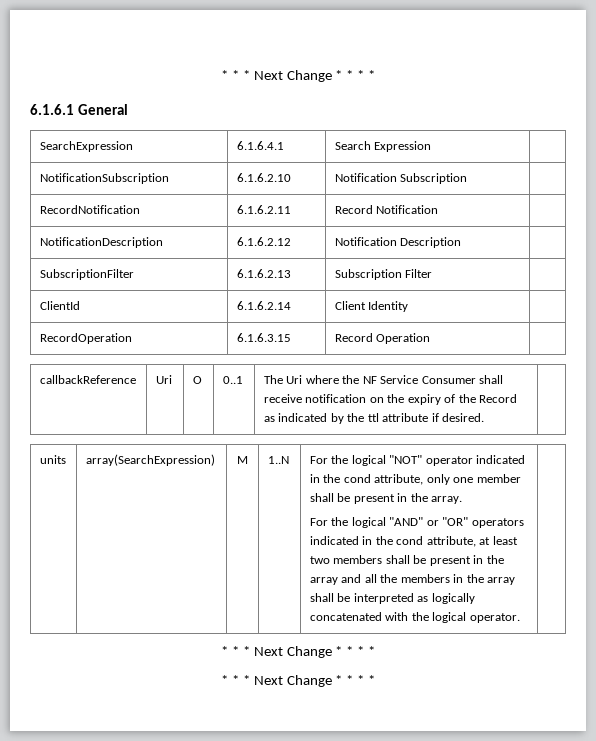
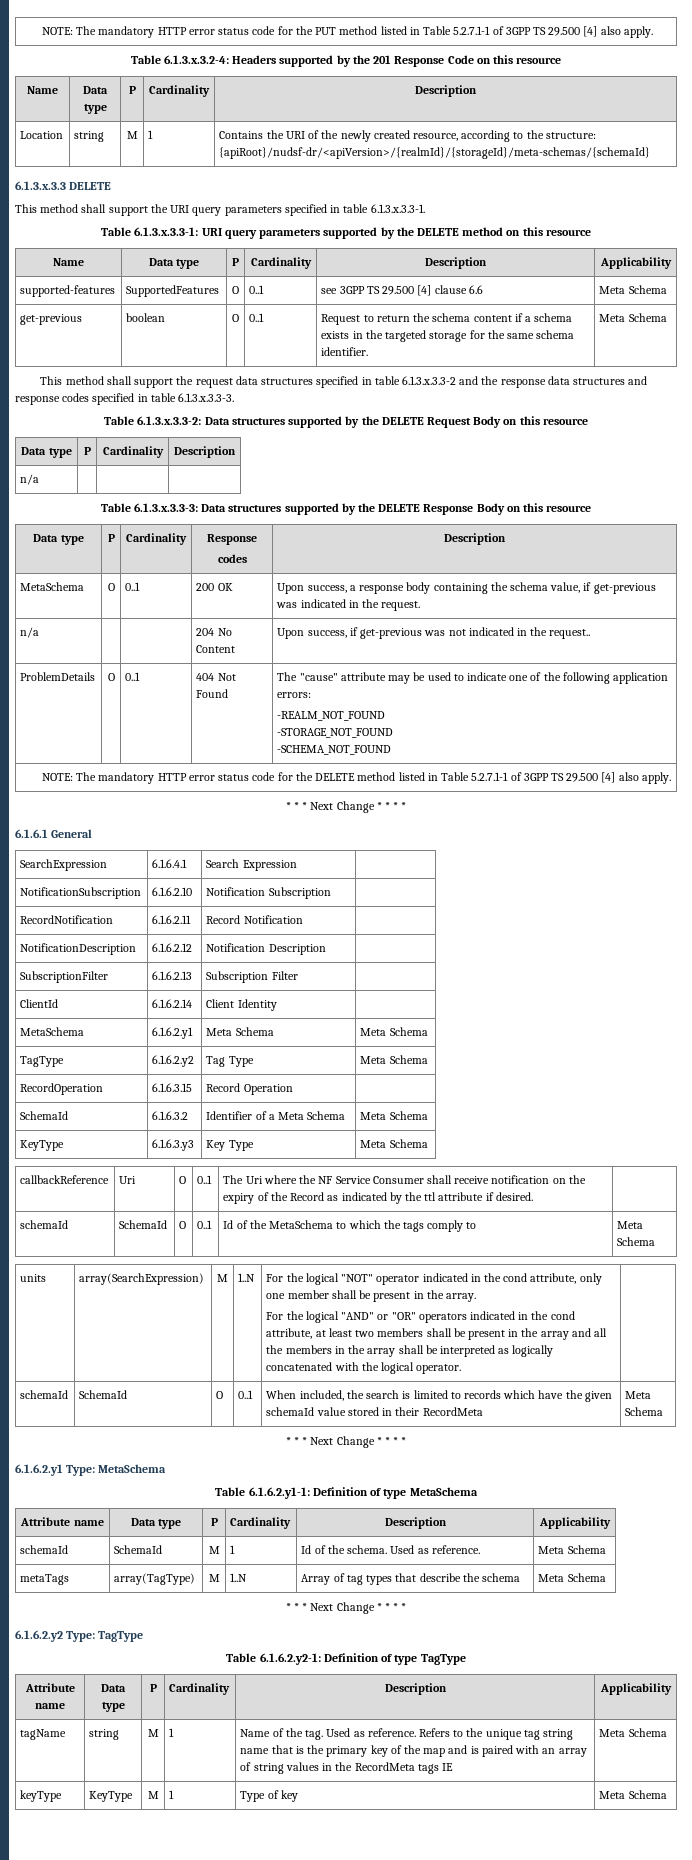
+ NOTE: The mandatory HTTP error status code for the PUT method listed in Table 5.2.7.1-1 of 3GPP TS 29.500 [4] also apply.
+ Table 6.1.3.x.3.2-4: Headers supported by the 201 Response Code on this resource
+ Name | Data type | P | Cardinality | Description
+ Location | string | M | 1 | Contains the URI of the newly created resource, according to the structure: {apiRoot}/nudsf-dr/<apiVersion>/{realmId}/{storageId}/meta-schemas/{schemaId}
+ 6.1.3.x.3.3 DELETE
+ This method shall support the URI query parameters specified in table 6.1.3.x.3.3-1.
+ Table 6.1.3.x.3.3-1: URI query parameters supported by the DELETE method on this resource
+ Name | Data type | P | Cardinality | Description | Applicability
+ supported-features | SupportedFeatures | O | 0..1 | see 3GPP TS 29.500 [4] clause 6.6 | Meta Schema
+ get-previous | boolean | O | 0..1 | Request to return the schema content if a schema exists in the targeted storage for the same schema identifier. | Meta Schema
+ This method shall support the request data structures specified in table 6.1.3.x.3.3-2 and the response data structures and response codes specified in table 6.1.3.x.3.3-3.
+ Table 6.1.3.x.3.3-2: Data structures supported by the DELETE Request Body on this resource
+ Data type | P | Cardinality | Description
+ n/a | | |
+ Table 6.1.3.x.3.3-3: Data structures supported by the DELETE Response Body on this resource
+ Data type | P | Cardinality | Response
+ codes | Description
+ MetaSchema | O | 0..1 | 200 OK | Upon success, a response body containing the schema value, if get-previous was indicated in the request.
+ n/a | | | 204 No Content | Upon success, if get-previous was not indicated in the request..
+ ProblemDetails | O | 0..1 | 404 Not Found | The "cause" attribute may be used to indicate one of the following application errors:
+ -REALM_NOT_FOUND
+ -STORAGE_NOT_FOUND
+ -SCHEMA_NOT_FOUND
+ NOTE: The mandatory HTTP error status code for the DELETE method listed in Table 5.2.7.1-1 of 3GPP TS 29.500 [4] also apply.
+ MetaSchema | 6.1.6.2.y1 | Meta Schema | Meta Schema
+ TagType | 6.1.6.2.y2 | Tag Type | Meta Schema
  RecordOperation | 6.1.6.3.15 | Record Operation |
+ SchemaId | 6.1.6.3.2 | Identifier of a Meta Schema | Meta Schema
+ KeyType | 6.1.6.3.y3 | Key Type | Meta Schema
+ schemaId | SchemaId | O | 0..1 | Id of the MetaSchema to which the tags comply to | Meta Schema
  For the logical "AND" or "OR" operators indicated in the cond attribute, at least two members shall be present in the array and all the members in the array shall be interpreted as logically concatenated with the logical operator. |
+ schemaId | SchemaId | O | 0..1 | When included, the search is limited to records which have the given schemaId value stored in their RecordMeta | Meta Schema
  * * * Next Change * * * *
+ 6.1.6.2.y1 Type: MetaSchema
+ Table 6.1.6.2.y1-1: Definition of type MetaSchema
+ Attribute name | Data type | P | Cardinality | Description | Applicability
+ schemaId | SchemaId | M | 1 | Id of the schema. Used as reference. | Meta Schema
+ metaTags | array(TagType) | M | 1..N | Array of tag types that describe the schema | Meta Schema
  * * * Next Change * * * *
+ 6.1.6.2.y2 Type: TagType
+ Table 6.1.6.2.y2-1: Definition of type TagType
+ Attribute name | Data type | P | Cardinality | Description | Applicability
+ tagName | string | M | 1 | Name of the tag. Used as reference. Refers to the unique tag string name that is the primary key of the map and is paired with an array of string values in the RecordMeta tags IE | Meta Schema
+ keyType | KeyType | M | 1 | Type of key | Meta Schema

